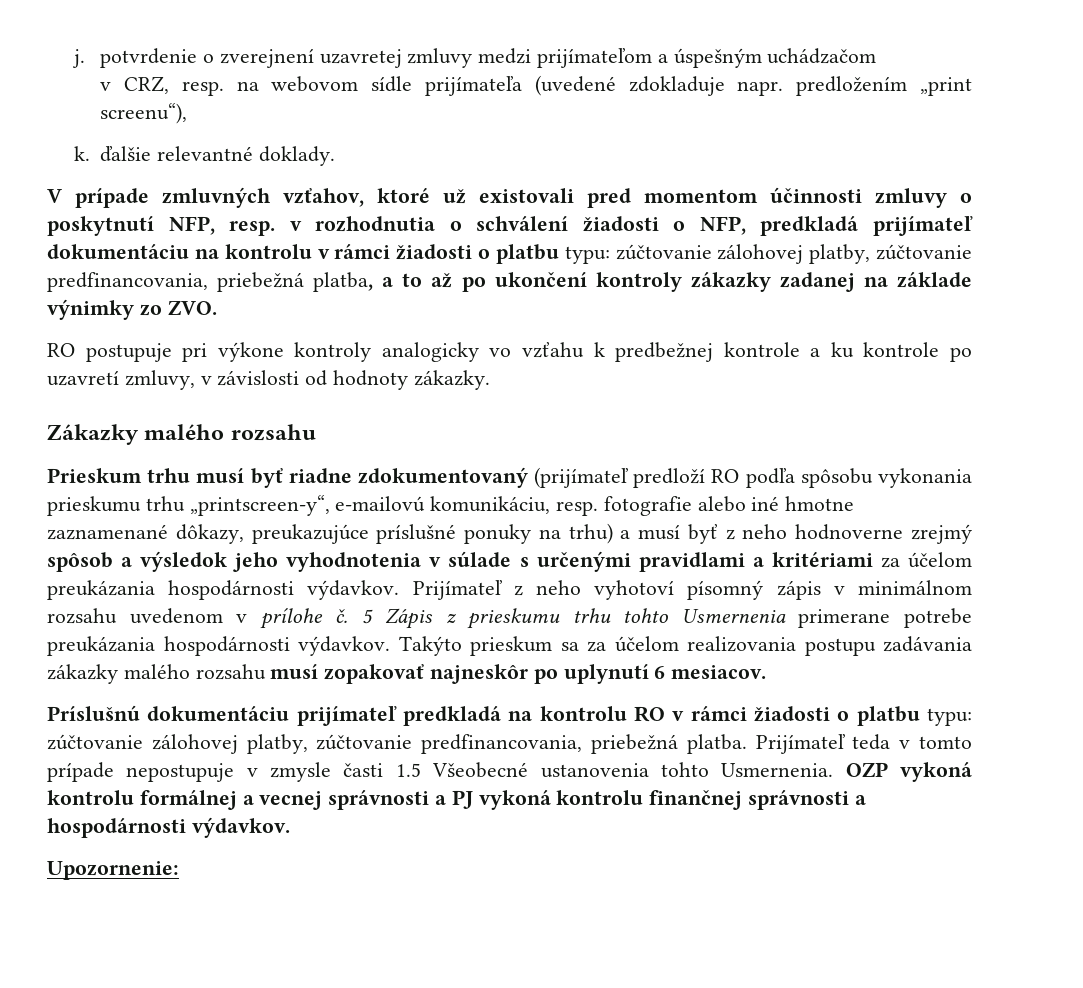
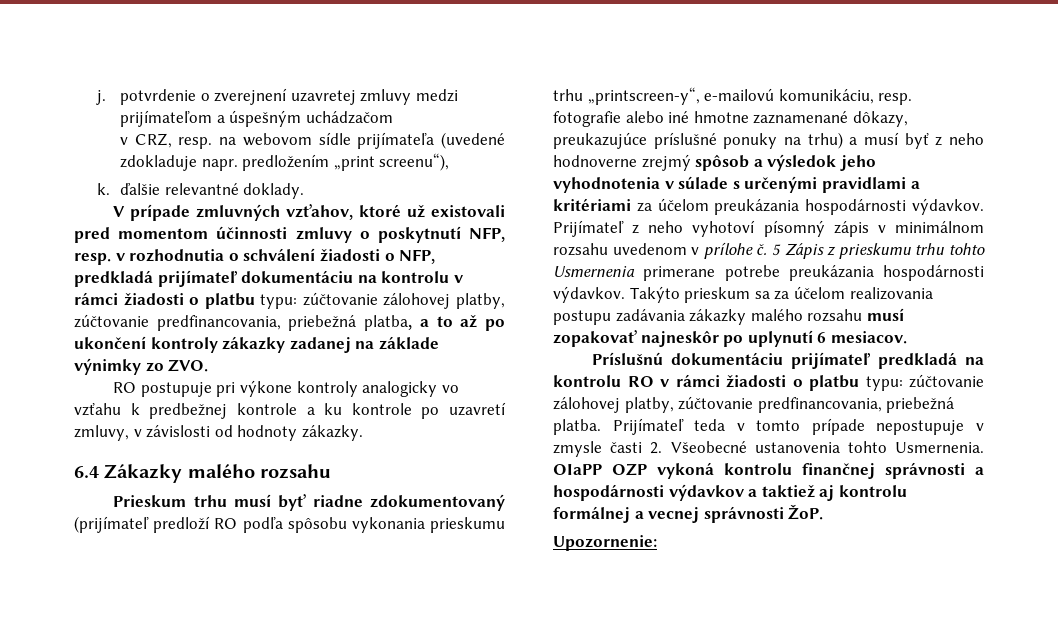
- Zákazky malého rozsahu
+ 6.4 Zákazky malého rozsahu
- Prijímateľ teda v tomto prípade nepostupuje v zmysle časti 1.5 Všeobecné ustanovenia tohto Usmernenia.
+ Prijímateľ teda v tomto prípade nepostupuje v zmysle časti 2. Všeobecné ustanovenia tohto Usmernenia.
- OZP vykoná kontrolu formálnej a vecnej správnosti a PJ vykoná kontrolu finančnej správnosti a hospodárnosti výdavkov.
+ OIaPP OZP vykoná kontrolu finančnej správnosti a hospodárnosti výdavkov a taktiež aj kontrolu formálnej a vecnej správnosti ŽoP.

